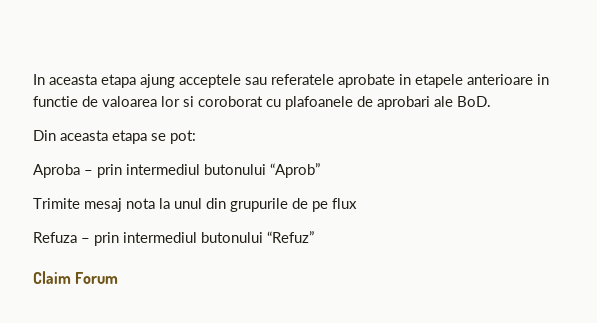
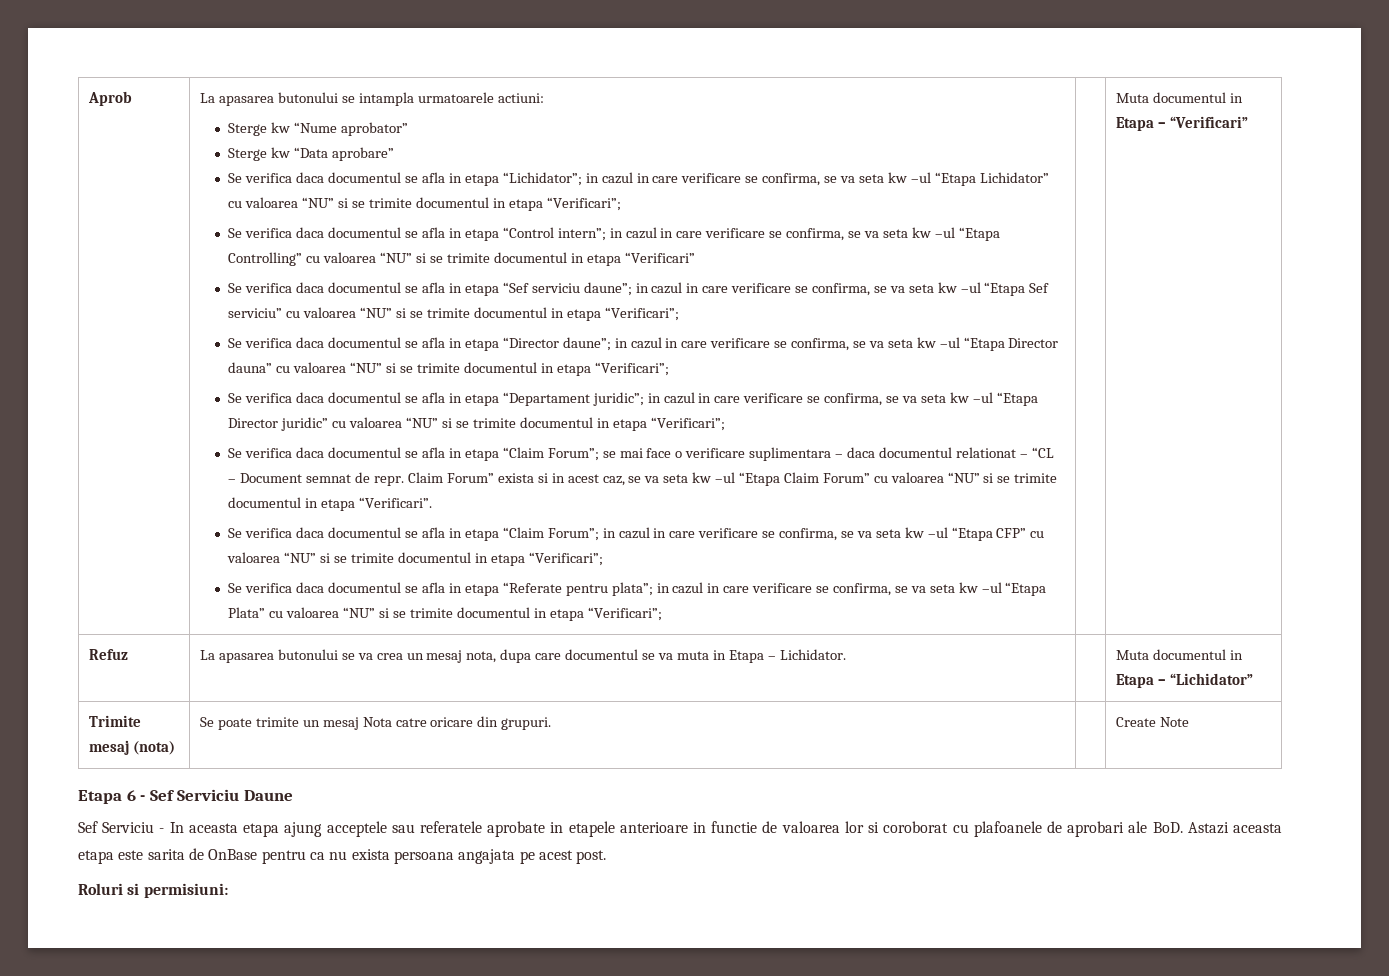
- In aceasta etapa ajung acceptele sau referatele aprobate in etapele anterioare in functie de valoarea lor si coroborat cu plafoanele de aprobari ale BoD.
- Din aceasta etapa se pot:
- Aproba – prin intermediul butonului “Aprob”
- Trimite mesaj nota la unul din grupurile de pe flux
- Refuza – prin intermediul butonului “Refuz”
- Claim Forum
+ Aprob | La apasarea butonului se intampla urmatoarele actiuni:
+ Sterge kw “Nume aprobator”
+ Sterge kw “Data aprobare”
+ Se verifica daca documentul se afla in etapa “Lichidator”; in cazul in care verificare se confirma, se va seta kw –ul “Etapa Lichidator” cu valoarea “NU” si se trimite documentul in etapa “Verificari”;
+ Se verifica daca documentul se afla in etapa “Control intern”; in cazul in care verificare se confirma, se va seta kw –ul “Etapa Controlling” cu valoarea “NU” si se trimite documentul in etapa “Verificari”
+ Se verifica daca documentul se afla in etapa “Sef serviciu daune”; in cazul in care verificare se confirma, se va seta kw –ul “Etapa Sef serviciu” cu valoarea “NU” si se trimite documentul in etapa “Verificari”;
+ Se verifica daca documentul se afla in etapa “Director daune”; in cazul in care verificare se confirma, se va seta kw –ul “Etapa Director dauna” cu valoarea “NU” si se trimite documentul in etapa “Verificari”;
+ Se verifica daca documentul se afla in etapa “Departament juridic”; in cazul in care verificare se confirma, se va seta kw –ul “Etapa Director juridic” cu valoarea “NU” si se trimite documentul in etapa “Verificari”;
+ Se verifica daca documentul se afla in etapa “Claim Forum”; se mai face o verificare suplimentara – daca documentul relationat – “CL – Document semnat de repr. Claim Forum” exista si in acest caz, se va seta kw –ul “Etapa Claim Forum” cu valoarea “NU” si se trimite documentul in etapa “Verificari”.
+ Se verifica daca documentul se afla in etapa “Claim Forum”; in cazul in care verificare se confirma, se va seta kw –ul “Etapa CFP” cu valoarea “NU” si se trimite documentul in etapa “Verificari”;
+ Se verifica daca documentul se afla in etapa “Referate pentru plata”; in cazul in care verificare se confirma, se va seta kw –ul “Etapa Plata” cu valoarea “NU” si se trimite documentul in etapa “Verificari”; | | Muta documentul in Etapa – “Verificari”
+ Refuz | La apasarea butonului se va crea un mesaj nota, dupa care documentul se va muta in Etapa – Lichidator. | | Muta documentul in Etapa – “Lichidator”
+ Trimite mesaj (nota) | Se poate trimite un mesaj Nota catre oricare din grupuri. | | Create Note
+ Etapa 6 - Sef Serviciu Daune
+ Sef Serviciu - In aceasta etapa ajung acceptele sau referatele aprobate in etapele anterioare in functie de valoarea lor si coroborat cu plafoanele de aprobari ale BoD. Astazi aceasta etapa este sarita de OnBase pentru ca nu exista persoana angajata pe acest post.
+ Roluri si permisiuni:

